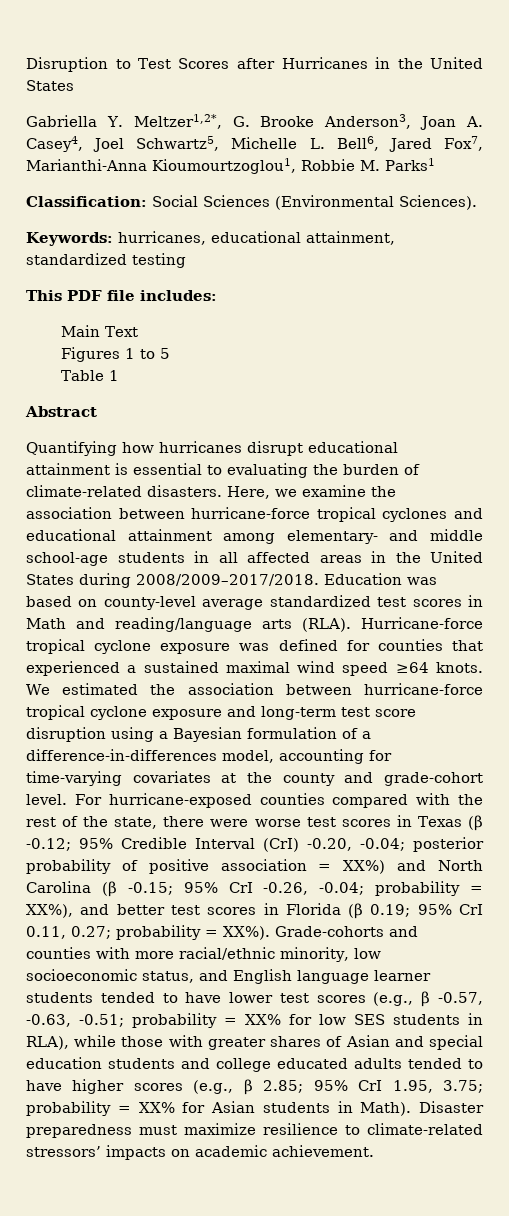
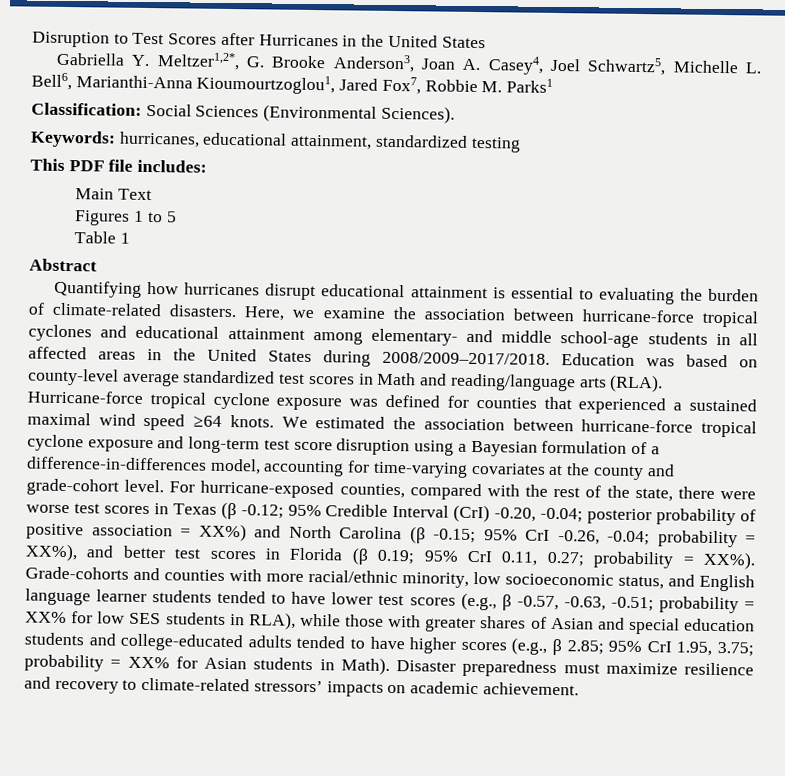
- Gabriella Y. Meltzer1,2*, G. Brooke Anderson3, Joan A. Casey4, Joel Schwartz5, Michelle L. Bell6, Jared Fox7, Marianthi-Anna Kioumourtzoglou1, Robbie M. Parks1
+ Gabriella Y. Meltzer1,2*, G. Brooke Anderson3, Joan A. Casey4, Joel Schwartz5, Michelle L. Bell6, Marianthi-Anna Kioumourtzoglou1, Jared Fox7, Robbie M. Parks1
- For hurricane-exposed counties compared with the rest of the state, there were worse test scores in Texas (β -0.12; 95% Credible Interval (CrI) -0.20, -0.04; posterior probability of positive association = XX%) and North Carolina (β -0.15; 95% CrI -0.26, -0.04; probability = XX%), and better test scores in Florida (β 0.19; 95% CrI 0.11, 0.27; probability = XX%).
+ For hurricane-exposed counties, compared with the rest of the state, there were worse test scores in Texas (β -0.12; 95% Credible Interval (CrI) -0.20, -0.04; posterior probability of positive association = XX%) and North Carolina (β -0.15; 95% CrI -0.26, -0.04; probability = XX%), and better test scores in Florida (β 0.19; 95% CrI 0.11, 0.27; probability = XX%).
- probability = XX% for low SES students in RLA), while those with greater shares of Asian and special education students and college educated adults tended to have higher scores (e.g., β 2.85;
+ probability = XX% for low SES students in RLA), while those with greater shares of Asian and special education students and college-educated adults tended to have higher scores (e.g., β 2.85;
- Disaster preparedness must maximize resilience to climate-related stressors’ impacts on academic achievement.
+ Disaster preparedness must maximize resilience and recovery to climate-related stressors’ impacts on academic achievement.

